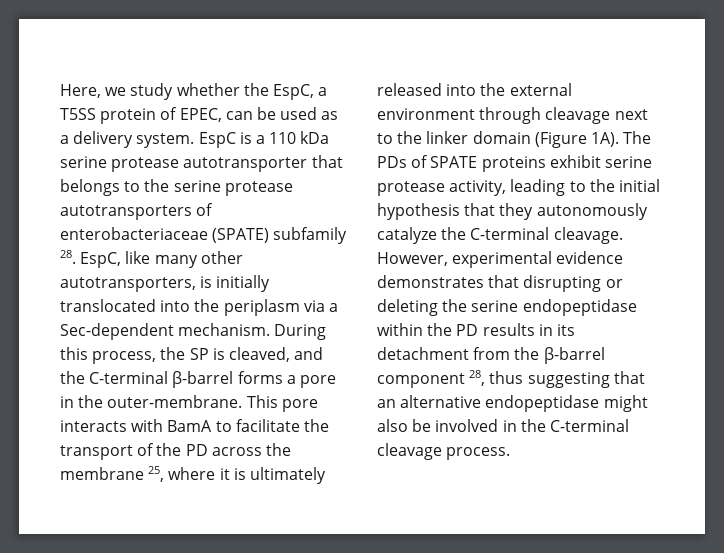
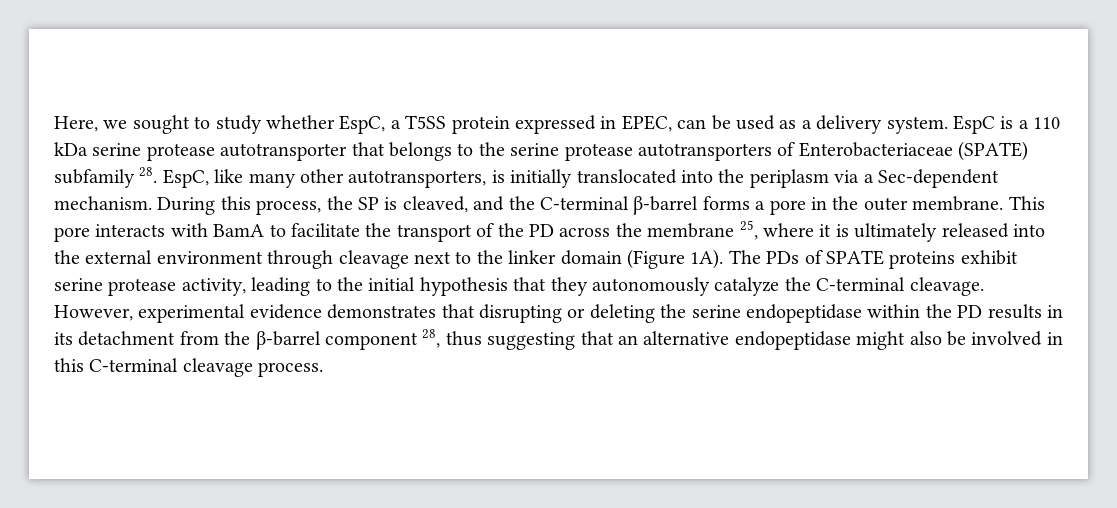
- Here, we study whether the EspC, a T5SS protein of EPEC, can be used as a delivery system.
+ Here, we sought to study whether EspC, a T5SS protein expressed in EPEC, can be used as a delivery system.
- EspC is a 110 kDa serine protease autotransporter that belongs to the serine protease autotransporters of enterobacteriaceae (SPATE) subfamily 28. EspC, like many other autotransporters, is initially translocated into the periplasm via a Sec-dependent mechanism.
+ EspC is a 110 kDa serine protease autotransporter that belongs to the serine protease autotransporters of Enterobacteriaceae (SPATE) subfamily 28. EspC, like many other autotransporters, is initially translocated into the periplasm via a Sec-dependent mechanism.
- During this process, the SP is cleaved, and the C-terminal β-barrel forms a pore in the outer-membrane.
+ During this process, the SP is cleaved, and the C-terminal β-barrel forms a pore in the outer membrane.
- However, experimental evidence demonstrates that disrupting or deleting the serine endopeptidase within the PD results in its detachment from the β-barrel component 28, thus suggesting that an alternative endopeptidase might also be involved in the C-terminal cleavage process.
+ However, experimental evidence demonstrates that disrupting or deleting the serine endopeptidase within the PD results in its detachment from the β-barrel component 28, thus suggesting that an alternative endopeptidase might also be involved in this C-terminal cleavage process.

